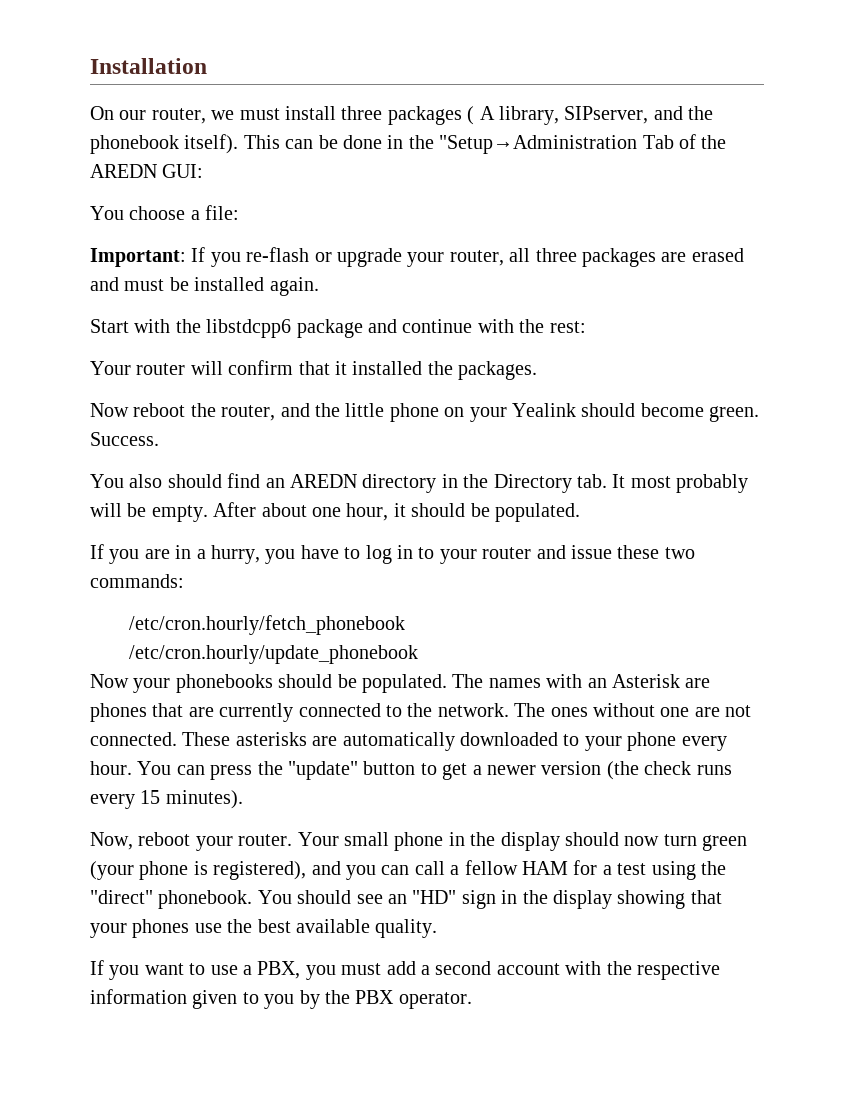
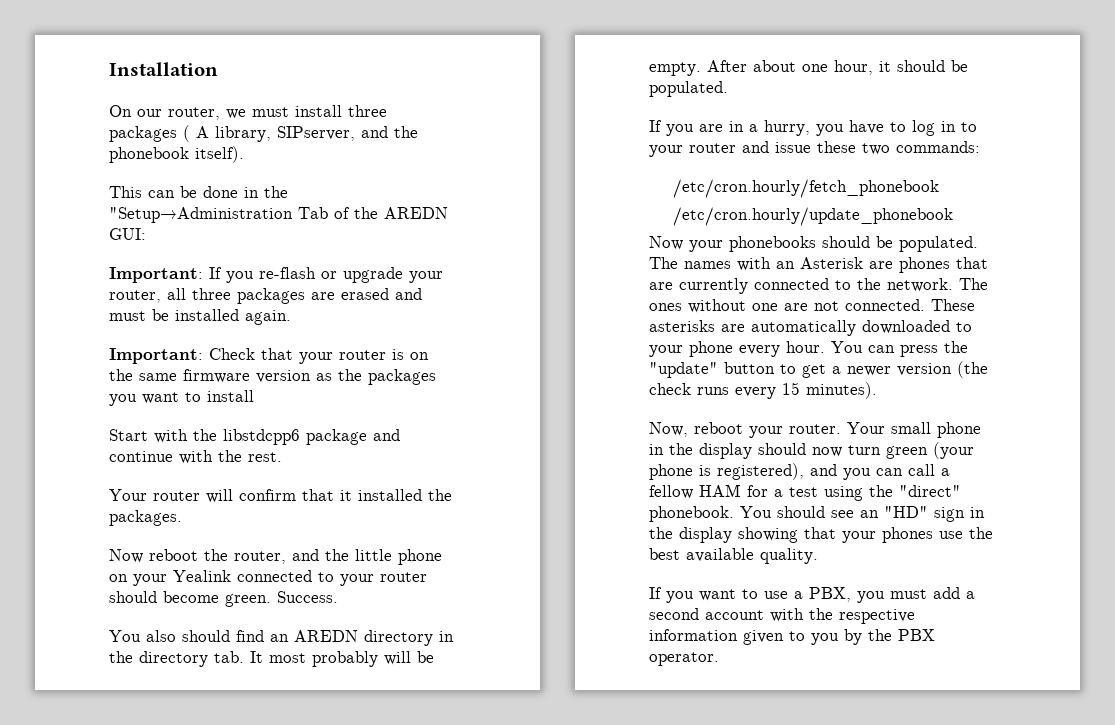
- On our router, we must install three packages ( A library, SIPserver, and the phonebook itself). This can be done in the "Setup→Administration Tab of the AREDN GUI:
+ On our router, we must install three packages ( A library, SIPserver, and the phonebook itself).
+ This can be done in the "Setup→Administration Tab of the AREDN GUI:
- You choose a file:
+ Important: Check that your router is on the same firmware version as the packages you want to install
- Start with the libstdcpp6 package and continue with the rest:
+ Start with the libstdcpp6 package and continue with the rest.
- Now reboot the router, and the little phone on your Yealink should become green.
+ Now reboot the router, and the little phone on your Yealink connected to your router should become green.
- You also should find an AREDN directory in the Directory tab. It most probably will be empty.
+ You also should find an AREDN directory in the directory tab. It most probably will be empty.

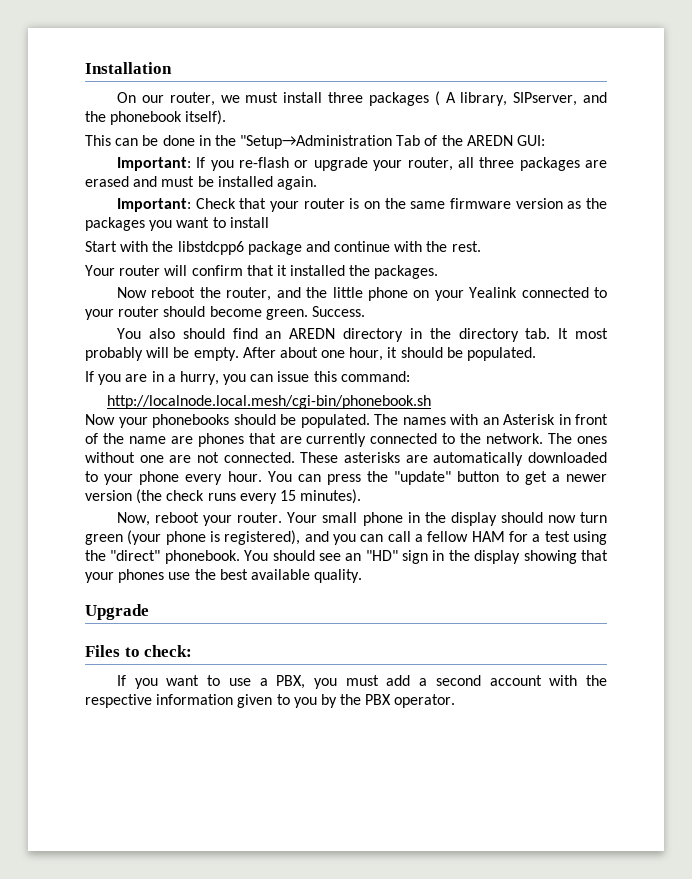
- If you are in a hurry, you have to log in to your router and issue these two commands:
- /etc/cron.hourly/fetch_phonebook
- /etc/cron.hourly/update_phonebook
+ If you are in a hurry, you can issue this command:
+ http://localnode.local.mesh/cgi-bin/phonebook.sh
- The names with an Asterisk are phones that are currently connected to the network.
+ The names with an Asterisk in front of the name are phones that are currently connected to the network.
+ Upgrade
+ Files to check:

